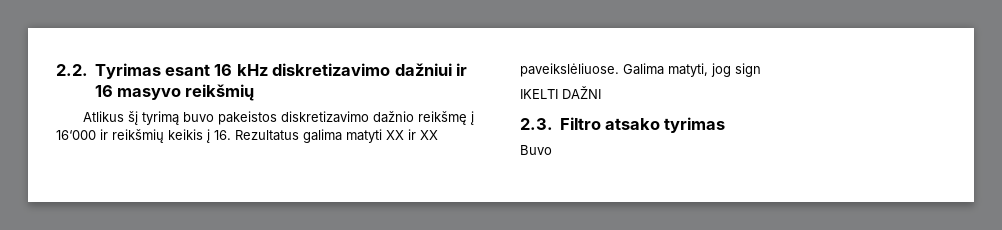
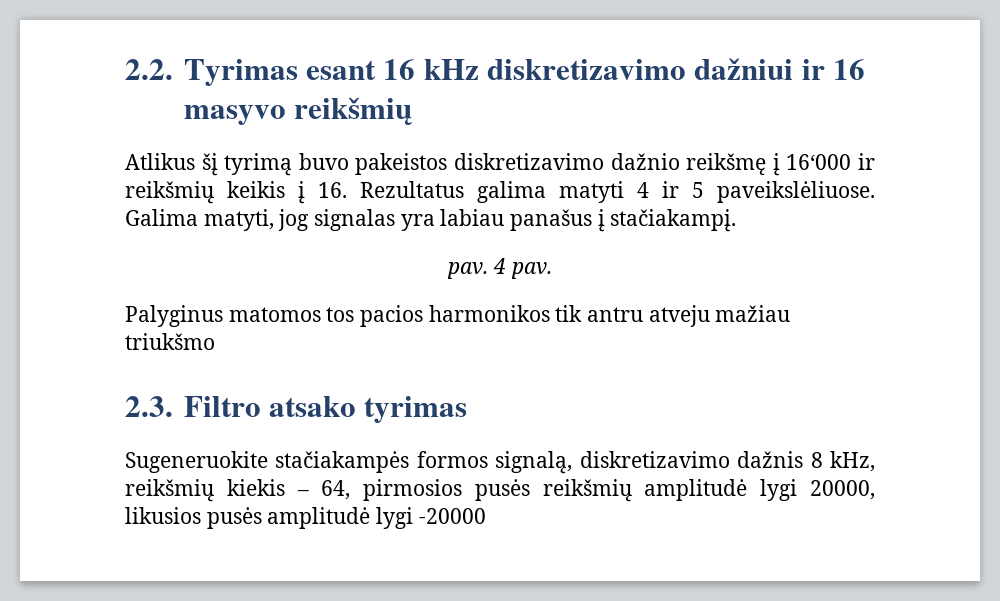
- Atlikus šį tyrimą buvo pakeistos diskretizavimo dažnio reikšmę į 16‘000 ir reikšmių keikis į 16. Rezultatus galima matyti XX ir XX paveikslėliuose.
+ Atlikus šį tyrimą buvo pakeistos diskretizavimo dažnio reikšmę į 16‘000 ir reikšmių keikis į 16. Rezultatus galima matyti 4 ir 5 paveikslėliuose.
- Galima matyti, jog sign
- IKELTI DAŽNI
+ Galima matyti, jog signalas yra labiau panašus į stačiakampį.
+ pav. 4 pav.
+ Palyginus matomos tos pacios harmonikos tik antru atveju mažiau triukšmo
  2.3. Filtro atsako tyrimas
- Buvo
+ Sugeneruokite stačiakampės formos signalą, diskretizavimo dažnis 8 kHz, reikšmių kiekis – 64, pirmosios pusės reikšmių amplitudė lygi 20000, likusios pusės amplitudė lygi -20000

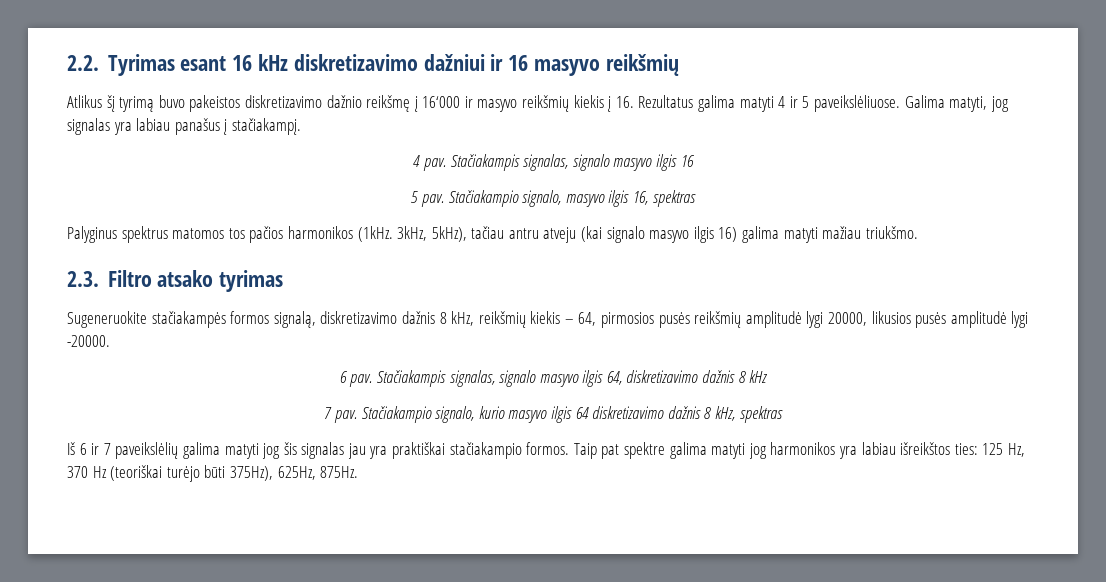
- Atlikus šį tyrimą buvo pakeistos diskretizavimo dažnio reikšmę į 16‘000 ir reikšmių keikis į 16. Rezultatus galima matyti 4 ir 5 paveikslėliuose.
+ Atlikus šį tyrimą buvo pakeistos diskretizavimo dažnio reikšmę į 16‘000 ir masyvo reikšmių kiekis į 16. Rezultatus galima matyti 4 ir 5 paveikslėliuose.
  Galima matyti, jog signalas yra labiau panašus į stačiakampį.
- pav. 4 pav.
+ 4 pav. Stačiakampis signalas, signalo masyvo ilgis 16
+ 5 pav. Stačiakampio signalo, masyvo ilgis 16, spektras
- Palyginus matomos tos pacios harmonikos tik antru atveju mažiau triukšmo
+ Palyginus spektrus matomos tos pačios harmonikos (1kHz. 3kHz, 5kHz), tačiau antru atveju (kai signalo masyvo ilgis 16) galima matyti mažiau triukšmo.
- Sugeneruokite stačiakampės formos signalą, diskretizavimo dažnis 8 kHz, reikšmių kiekis – 64, pirmosios pusės reikšmių amplitudė lygi 20000, likusios pusės amplitudė lygi -20000
+ Sugeneruokite stačiakampės formos signalą, diskretizavimo dažnis 8 kHz, reikšmių kiekis – 64, pirmosios pusės reikšmių amplitudė lygi 20000, likusios pusės amplitudė lygi -20000.
+ 6 pav. Stačiakampis signalas, signalo masyvo ilgis 64, diskretizavimo dažnis 8 kHz
+ 7 pav. Stačiakampio signalo, kurio masyvo ilgis 64 diskretizavimo dažnis 8 kHz, spektras
+ Iš 6 ir 7 paveikslėlių galima matyti jog šis signalas jau yra praktiškai stačiakampio formos. Taip pat spektre galima matyti jog harmonikos yra labiau išreikštos ties: 125 Hz, 370 Hz (teoriškai turėjo būti 375Hz), 625Hz, 875Hz.

